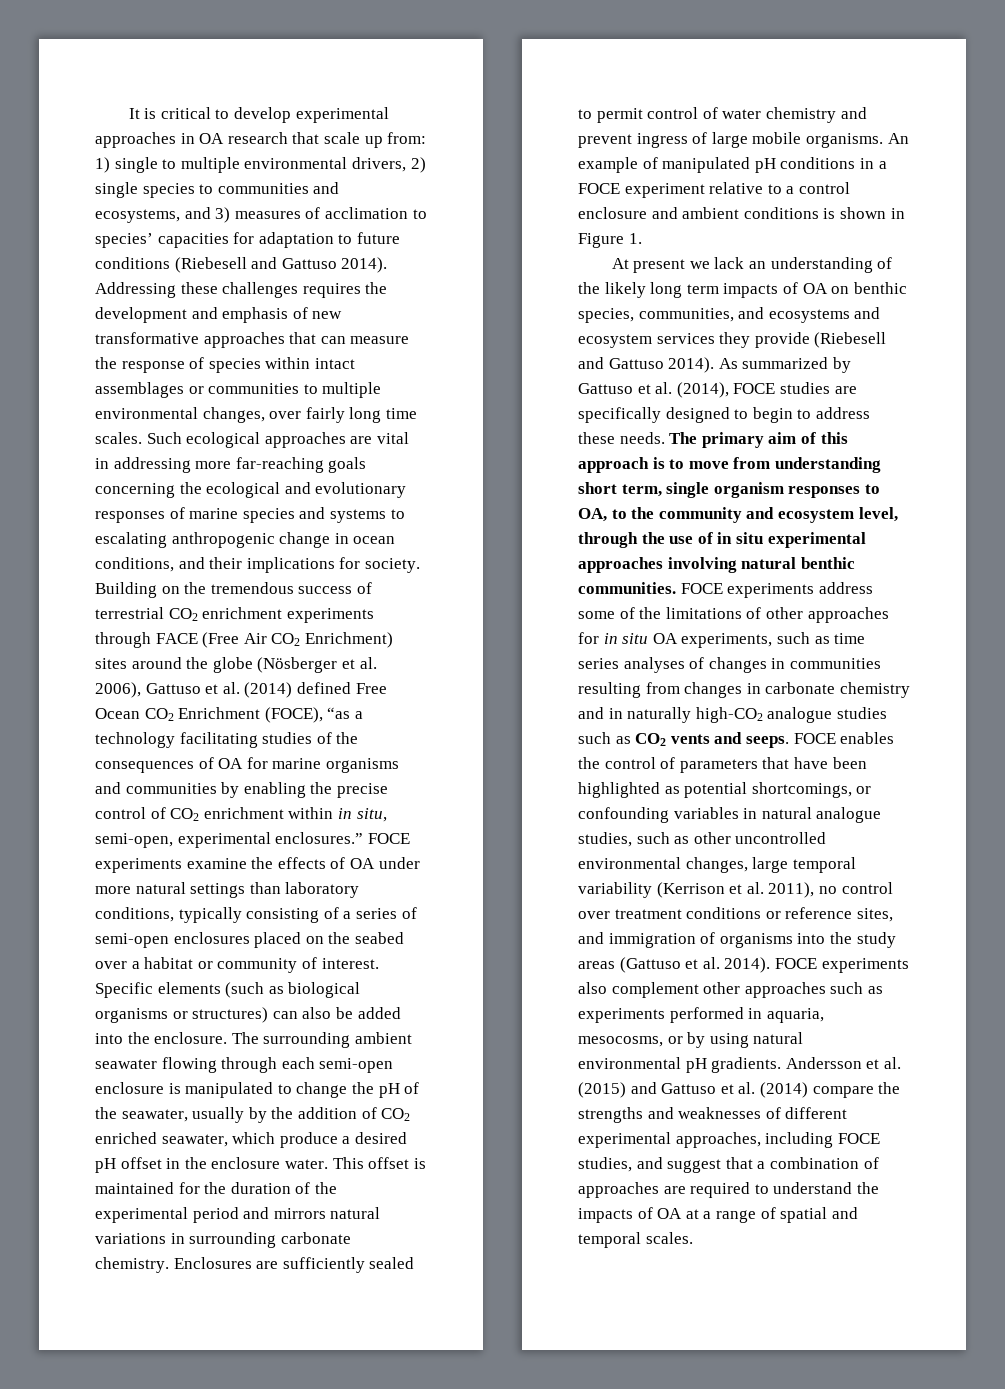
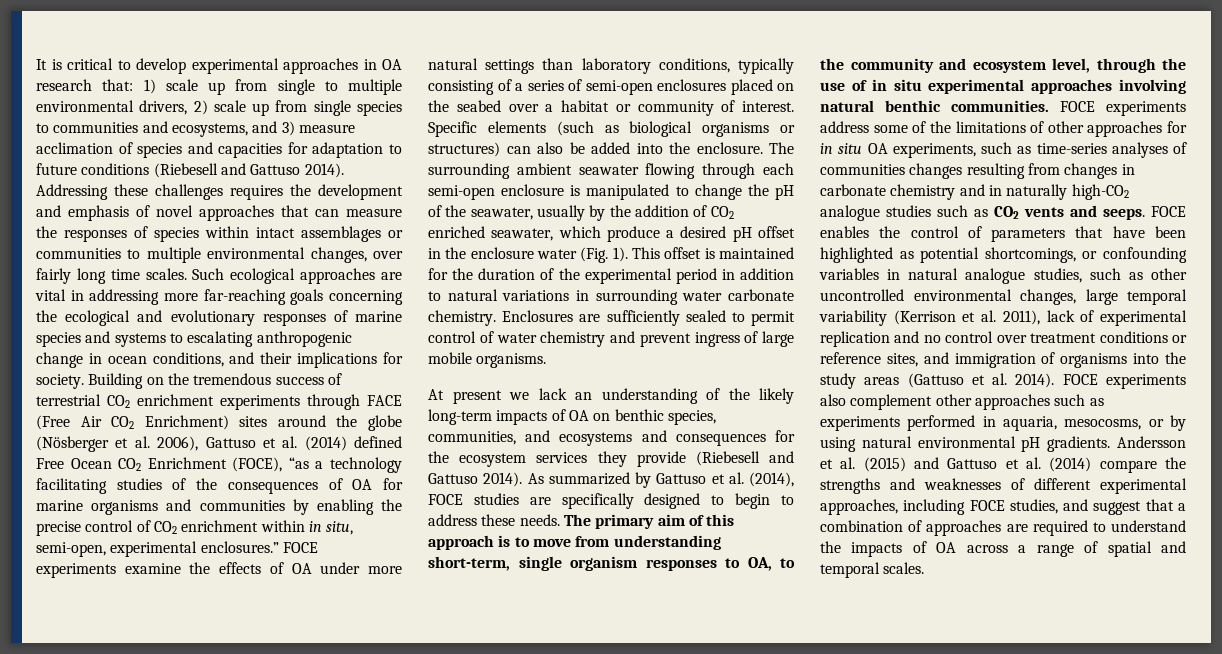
- It is critical to develop experimental approaches in OA research that scale up from: 1) single to multiple environmental drivers, 2) single species to communities and ecosystems, and 3) measures of acclimation to species’ capacities for adaptation to future conditions (Riebesell and Gattuso 2014).
+ It is critical to develop experimental approaches in OA research that: 1) scale up from single to multiple environmental drivers, 2) scale up from single species to communities and ecosystems, and 3) measure acclimation of species and capacities for adaptation to future conditions (Riebesell and Gattuso 2014).
- Addressing these challenges requires the development and emphasis of new transformative approaches that can measure the response of species within intact assemblages or communities to multiple environmental changes, over fairly long time scales.
+ Addressing these challenges requires the development and emphasis of novel approaches that can measure the responses of species within intact assemblages or communities to multiple environmental changes, over fairly long time scales.
- The surrounding ambient seawater flowing through each semi-open enclosure is manipulated to change the pH of the seawater, usually by the addition of CO2 enriched seawater, which produce a desired pH offset in the enclosure water.
+ The surrounding ambient seawater flowing through each semi-open enclosure is manipulated to change the pH of the seawater, usually by the addition of CO2 enriched seawater, which produce a desired pH offset in the enclosure water (Fig. 1).
- This offset is maintained for the duration of the experimental period and mirrors natural variations in surrounding carbonate chemistry.
+ This offset is maintained for the duration of the experimental period in addition to natural variations in surrounding water carbonate chemistry.
- An example of manipulated pH conditions in a FOCE experiment relative to a control enclosure and ambient conditions is shown in Figure 1.
- At present we lack an understanding of the likely long term impacts of OA on benthic species, communities, and ecosystems and ecosystem services they provide (Riebesell and Gattuso 2014).
+ At present we lack an understanding of the likely long-term impacts of OA on benthic species, communities, and ecosystems and consequences for the ecosystem services they provide (Riebesell and Gattuso 2014).
- The primary aim of this approach is to move from understanding short term, single organism responses to OA, to the community and ecosystem level, through the use of in situ experimental approaches involving natural benthic communities.
+ The primary aim of this approach is to move from understanding short-term, single organism responses to OA, to the community and ecosystem level, through the use of in situ experimental approaches involving natural benthic communities.
- FOCE experiments address some of the limitations of other approaches for in situ OA experiments, such as time series analyses of changes in communities resulting from changes in carbonate chemistry and in naturally high-CO2 analogue studies such as CO2 vents and seeps.
+ FOCE experiments address some of the limitations of other approaches for in situ OA experiments, such as time-series analyses of communities changes resulting from changes in carbonate chemistry and in naturally high-CO2 analogue studies such as CO2 vents and seeps.
- FOCE enables the control of parameters that have been highlighted as potential shortcomings, or confounding variables in natural analogue studies, such as other uncontrolled environmental changes, large temporal variability (Kerrison et al. 2011), no control over treatment conditions or reference sites, and immigration of organisms into the study areas (Gattuso et al. 2014).
+ FOCE enables the control of parameters that have been highlighted as potential shortcomings, or confounding variables in natural analogue studies, such as other uncontrolled environmental changes, large temporal variability (Kerrison et al. 2011), lack of experimental replication and no control over treatment conditions or reference sites, and immigration of organisms into the study areas (Gattuso et al. 2014).
- Andersson et al. (2015) and Gattuso et al. (2014) compare the strengths and weaknesses of different experimental approaches, including FOCE studies, and suggest that a combination of approaches are required to understand the impacts of OA at a range of spatial and temporal scales.
+ Andersson et al. (2015) and Gattuso et al. (2014) compare the strengths and weaknesses of different experimental approaches, including FOCE studies, and suggest that a combination of approaches are required to understand the impacts of OA across a range of spatial and temporal scales.

